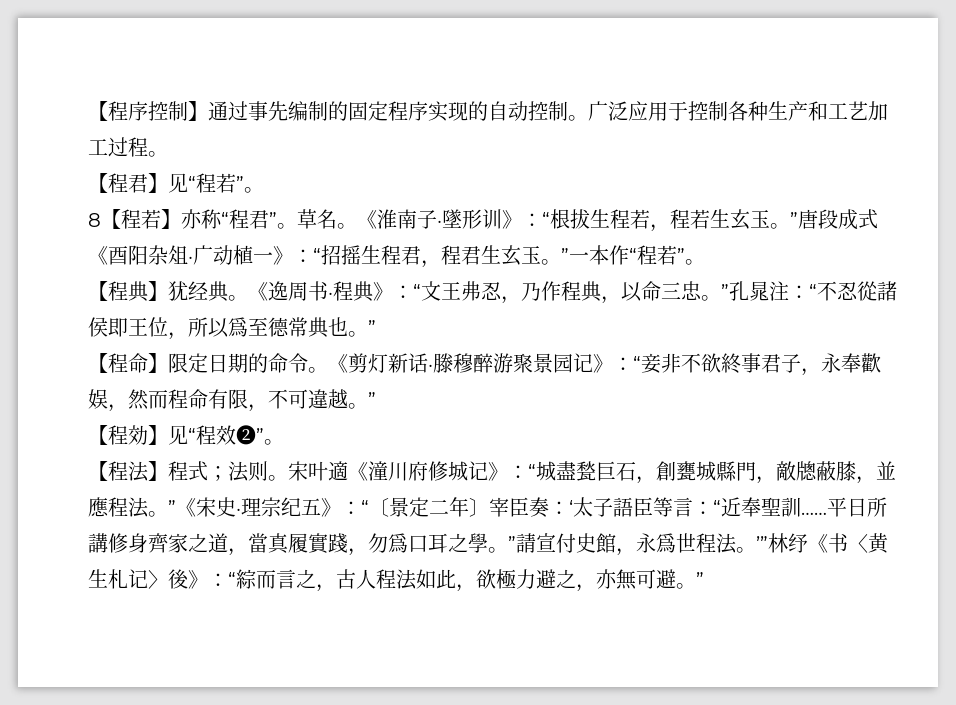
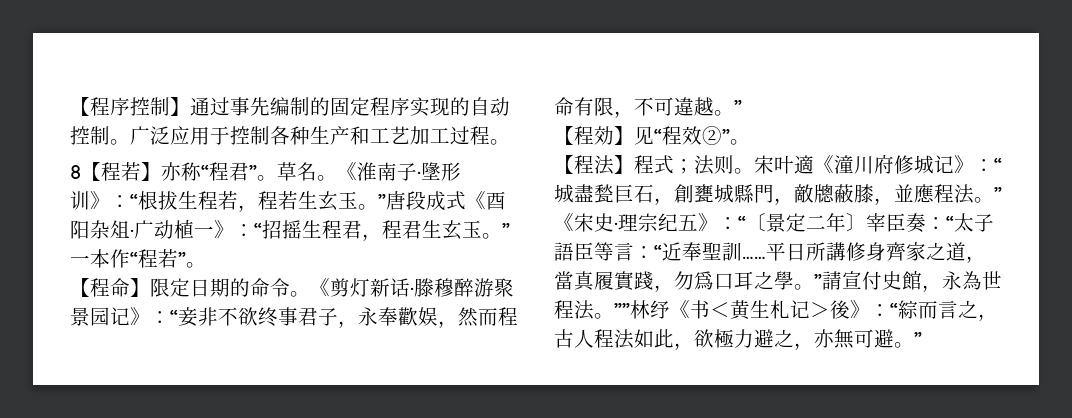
- 【程君】见“程若”。
- 《淮南子·墜形训》：“根拔生程若，程若生玄玉。”唐段成式《酉阳杂俎·广动植一》：“招摇生程君，程君生玄玉。”一本作“程若”。
+ 《淮南子·墬形训》：“根拔生程若，程若生玄玉。”唐段成式《酉阳杂俎·广动植一》：“招摇生程君，程君生玄玉。”一本作“程若”。
- 【程典】犹经典。《逸周书·程典》：“文王弗忍，乃作程典，以命三忠。”孔晁注：“不忍從諸侯即王位，所以爲至德常典也。”
- 《剪灯新话·滕穆醉游聚景园记》：“妾非不欲終事君子，永奉歡娱，然而程命有限，不可違越。”
+ 《剪灯新话·滕穆醉游聚景园记》：“妾非不欲终事君子，永奉歡娱，然而程命有限，不可違越。”
- 【程効】见“程效❷”。
+ 【程効】见“程效②”。
- 宋叶適《潼川府修城记》：“城盡甃巨石，創甕城縣門，敵牕蔽膝，並應程法。”《宋史·理宗纪五》：“〔景定二年〕宰臣奏：‘太子語臣等言：“近奉聖訓……
+ 宋叶適《潼川府修城记》：“城盡甃巨石，創甕城縣門，敵牕蔽膝，並應程法。”《宋史·理宗纪五》：“〔景定二年〕宰臣奏：“太子語臣等言：“近奉聖訓……
- 平日所講修身齊家之道，當真履實踐，勿爲口耳之學。”請宣付史館，永爲世程法。’”林纾《书〈黄生札记〉後》：“綜而言之，古人程法如此，欲極力避之，亦無可避。”
+ 平日所講修身齊家之道，當真履實踐，勿爲口耳之學。”請宣付史館，永為世程法。””林纾《书＜黄生札记＞後》：“綜而言之，古人程法如此，欲極力避之，亦無可避。”

